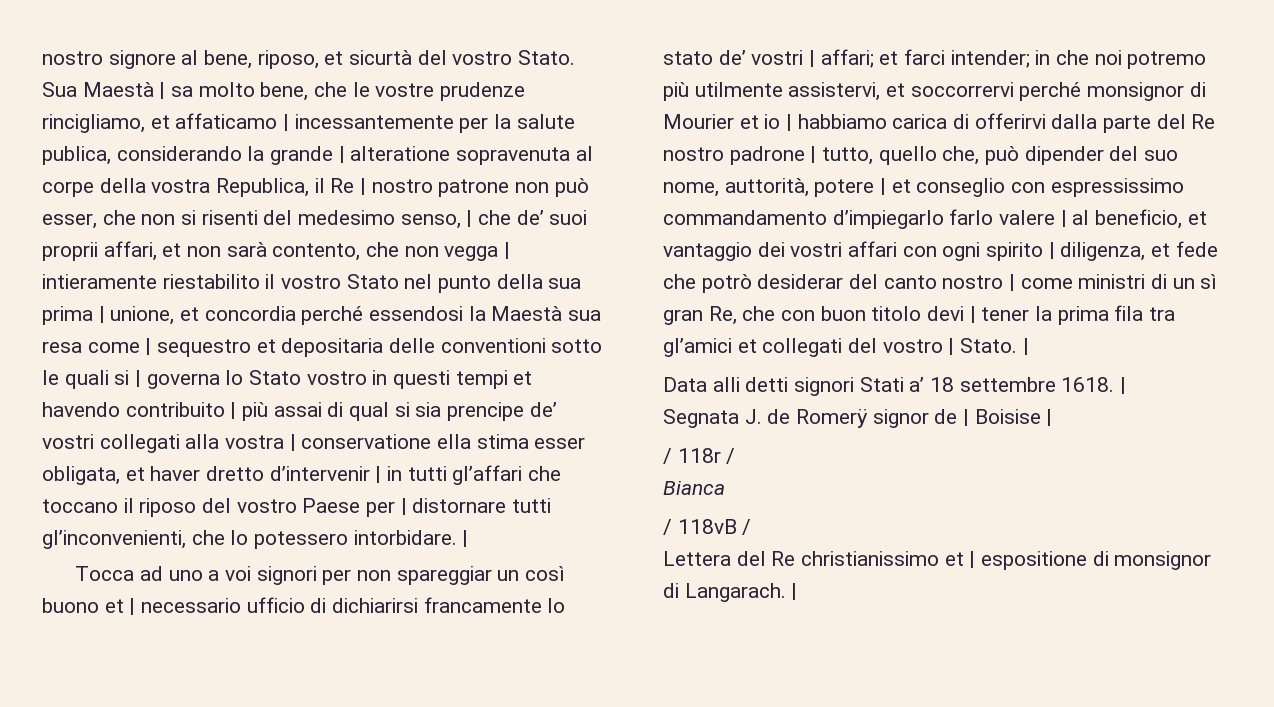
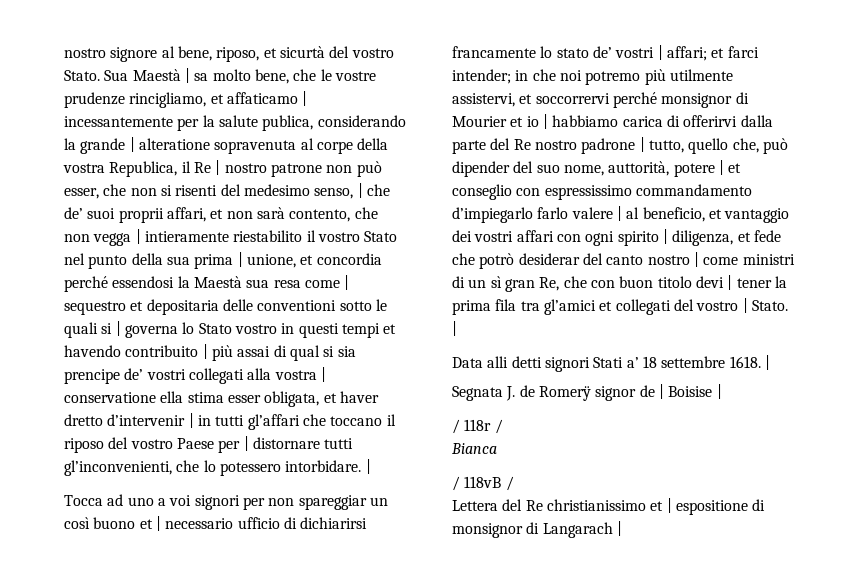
- Lettera del Re christianissimo et | espositione di monsignor di Langarach. |
+ Lettera del Re christianissimo et | espositione di monsignor di Langarach |

